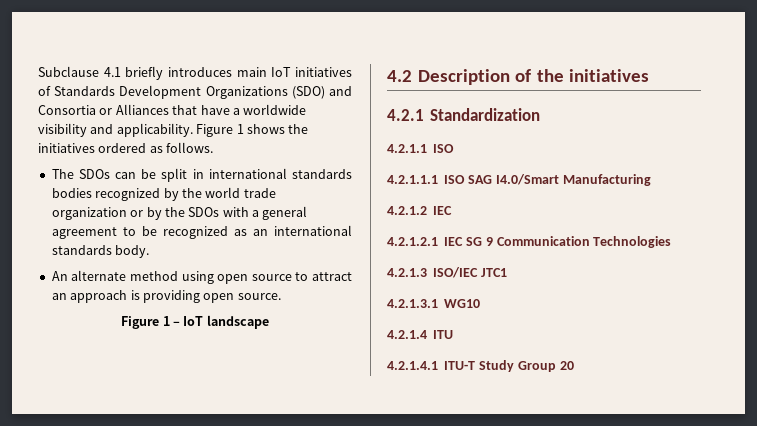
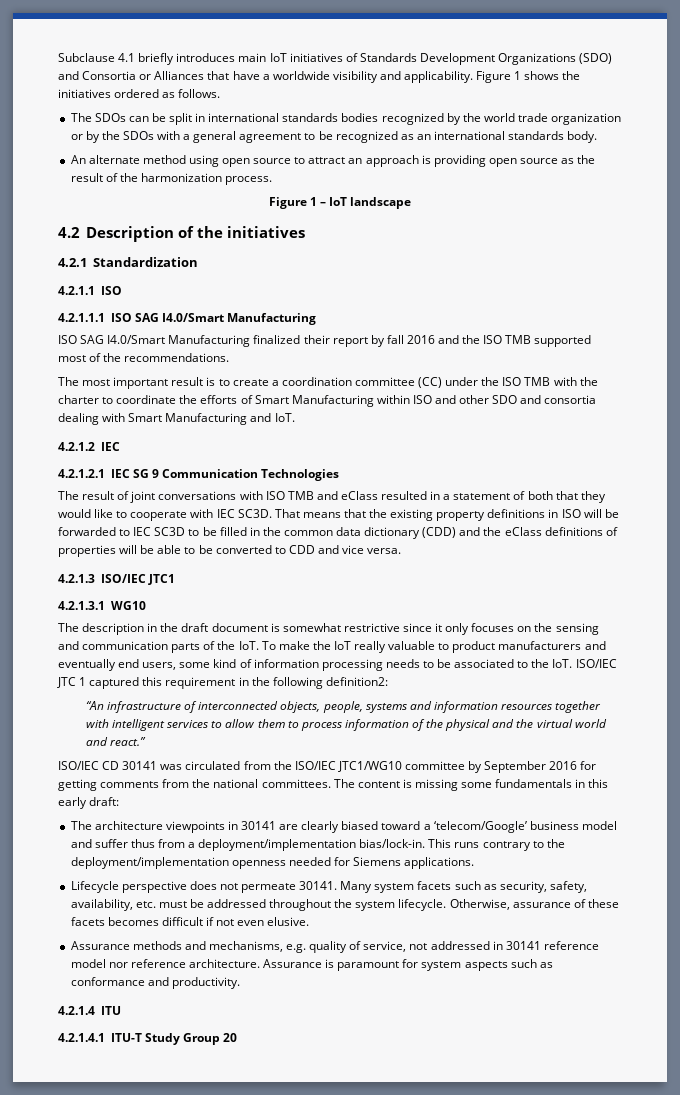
- An alternate method using open source to attract an approach is providing open source.
+ An alternate method using open source to attract an approach is providing open source as the result of the harmonization process.
+ ISO SAG I4.0/Smart Manufacturing finalized their report by fall 2016 and the ISO TMB supported most of the recommendations.
+ The most important result is to create a coordination committee (CC) under the ISO TMB with the charter to coordinate the efforts of Smart Manufacturing within ISO and other SDO and consortia dealing with Smart Manufacturing and IoT.
+ The result of joint conversations with ISO TMB and eClass resulted in a statement of both that they would like to cooperate with IEC SC3D. That means that the existing property definitions in ISO will be forwarded to IEC SC3D to be filled in the common data dictionary (CDD) and the eClass definitions of properties will be able to be converted to CDD and vice versa.
+ The description in the draft document is somewhat restrictive since it only focuses on the sensing and communication parts of the IoT. To make the IoT really valuable to product manufacturers and eventually end users, some kind of information processing needs to be associated to the IoT. ISO/IEC JTC 1 captured this requirement in the following definition2:
+ “An infrastructure of interconnected objects, people, systems and information resources together with intelligent services to allow them to process information of the physical and the virtual world and react.”
+ ISO/IEC CD 30141 was circulated from the ISO/IEC JTC1/WG10 committee by September 2016 for getting comments from the national committees. The content is missing some fundamentals in this early draft:
+ The architecture viewpoints in 30141 are clearly biased toward a ‘telecom/Google’ business model and suffer thus from a deployment/implementation bias/lock-in. This runs contrary to the deployment/implementation openness needed for Siemens applications.
+ Lifecycle perspective does not permeate 30141. Many system facets such as security, safety, availability, etc. must be addressed throughout the system lifecycle. Otherwise, assurance of these facets becomes difficult if not even elusive.
+ Assurance methods and mechanisms, e.g. quality of service, not addressed in 30141 reference model nor reference architecture. Assurance is paramount for system aspects such as conformance and productivity.

